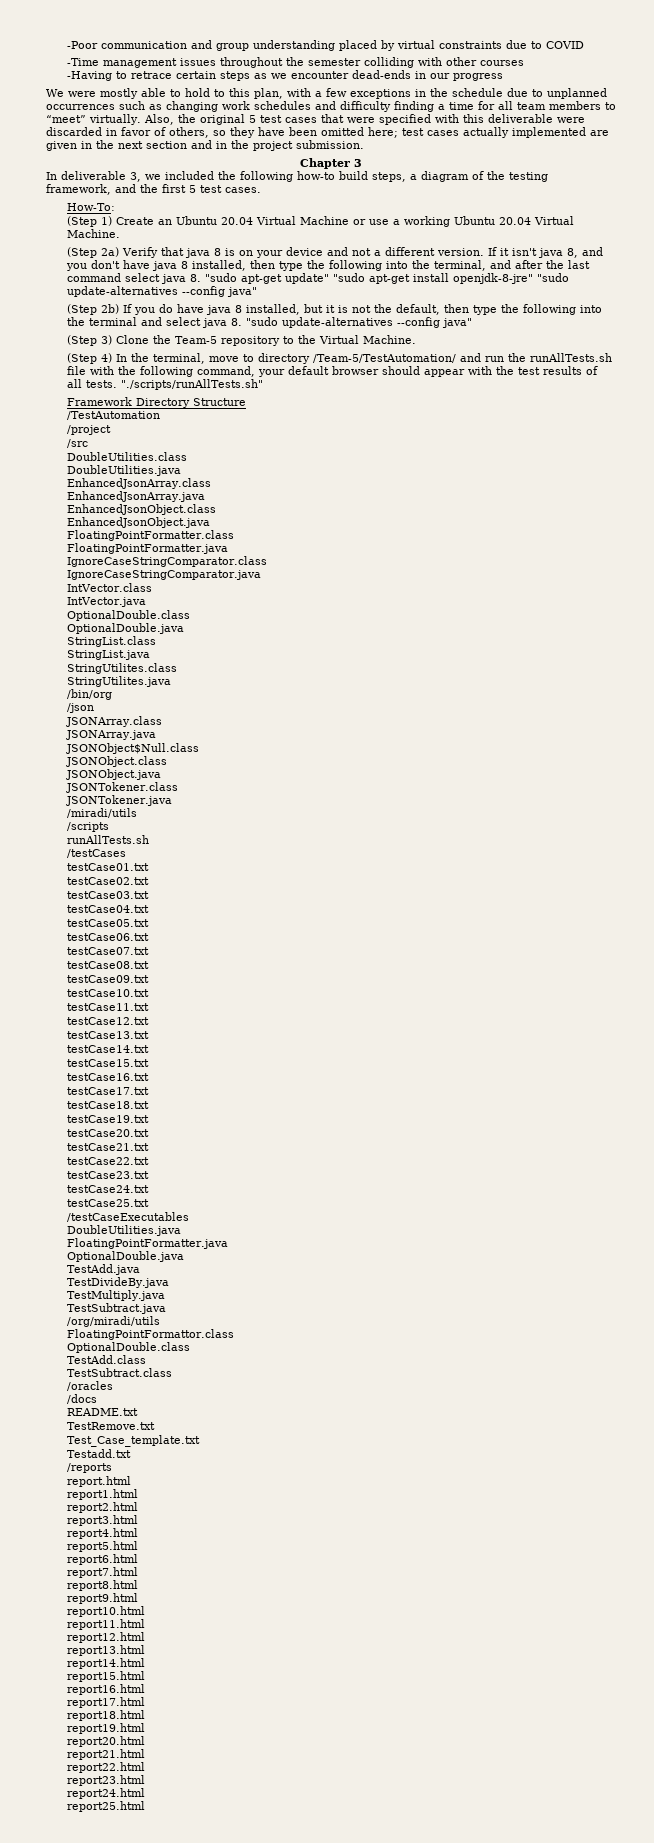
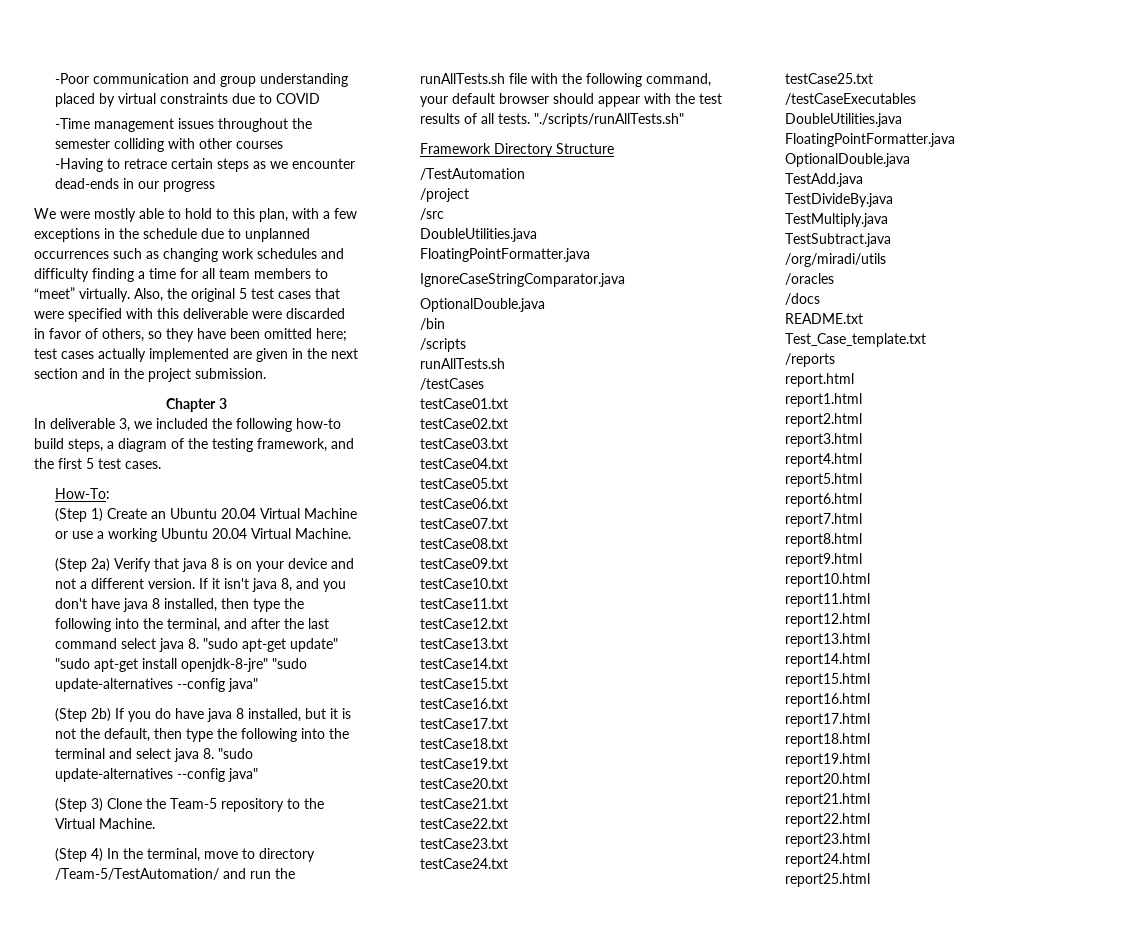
  /src
- DoubleUtilities.class
  DoubleUtilities.java
- EnhancedJsonArray.class
- EnhancedJsonArray.java
- EnhancedJsonObject.class
- EnhancedJsonObject.java
- FloatingPointFormatter.class
  FloatingPointFormatter.java
- IgnoreCaseStringComparator.class
  IgnoreCaseStringComparator.java
- IntVector.class
- IntVector.java
- OptionalDouble.class
  OptionalDouble.java
- StringList.class
- StringList.java
- StringUtilites.class
- StringUtilites.java
- /bin/org
- /json
- JSONArray.class
- JSONArray.java
- JSONObject$Null.class
- JSONObject.class
- JSONObject.java
- JSONTokener.class
- JSONTokener.java
- /miradi/utils
+ /bin
- FloatingPointFormattor.class
- OptionalDouble.class
- TestAdd.class
- TestSubtract.class
- TestRemove.txt
- Testadd.txt

